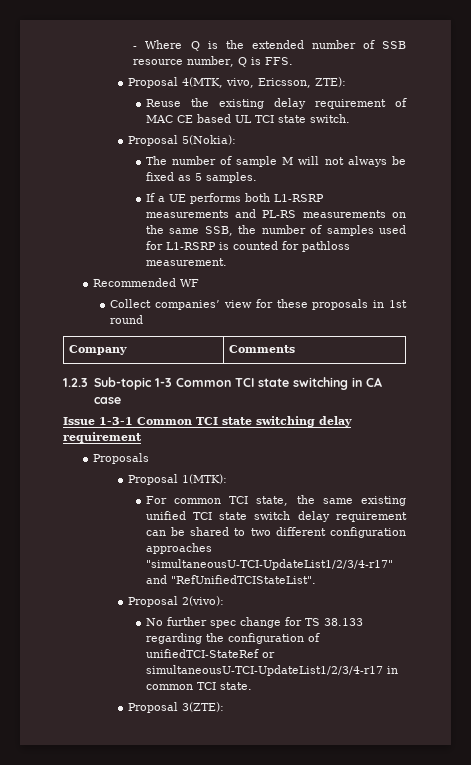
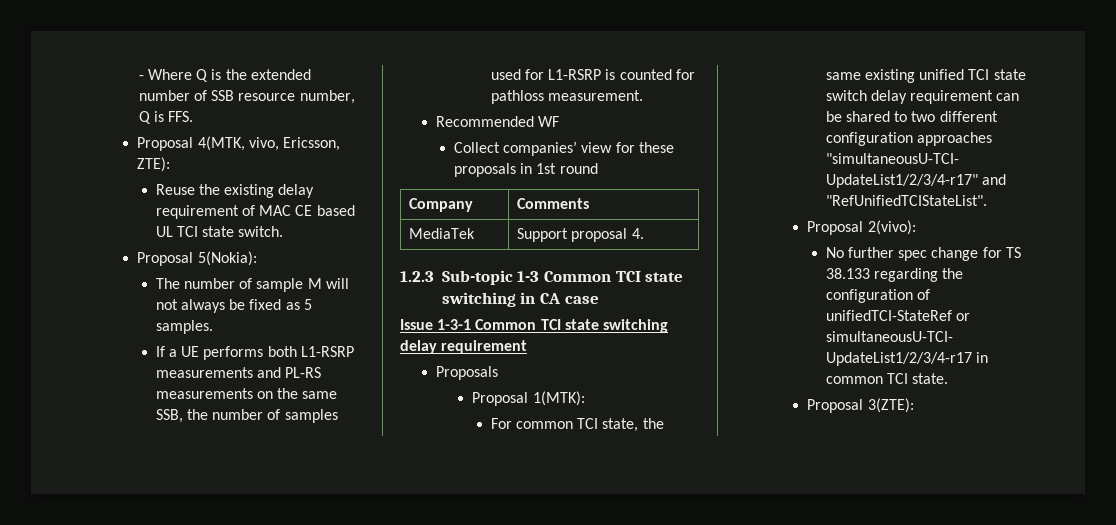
+ MediaTek | Support proposal 4.

